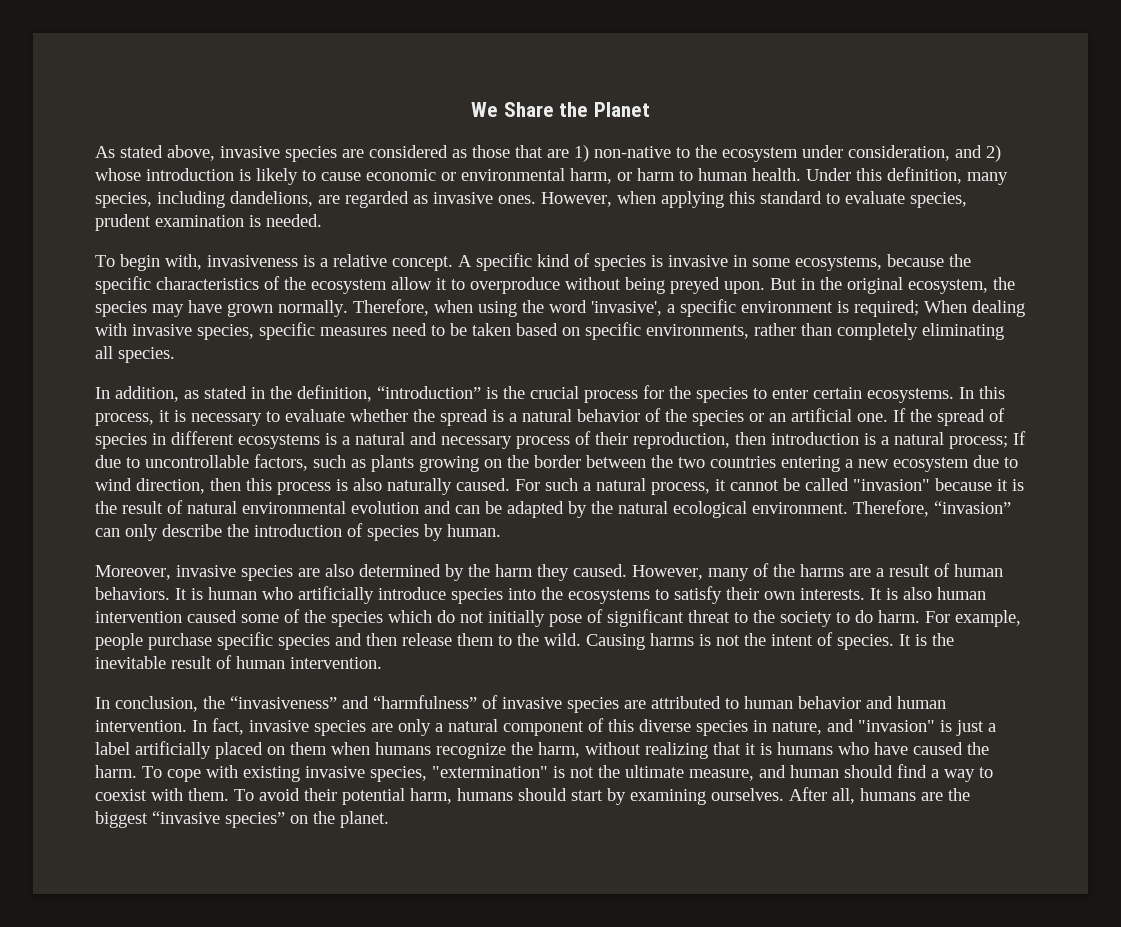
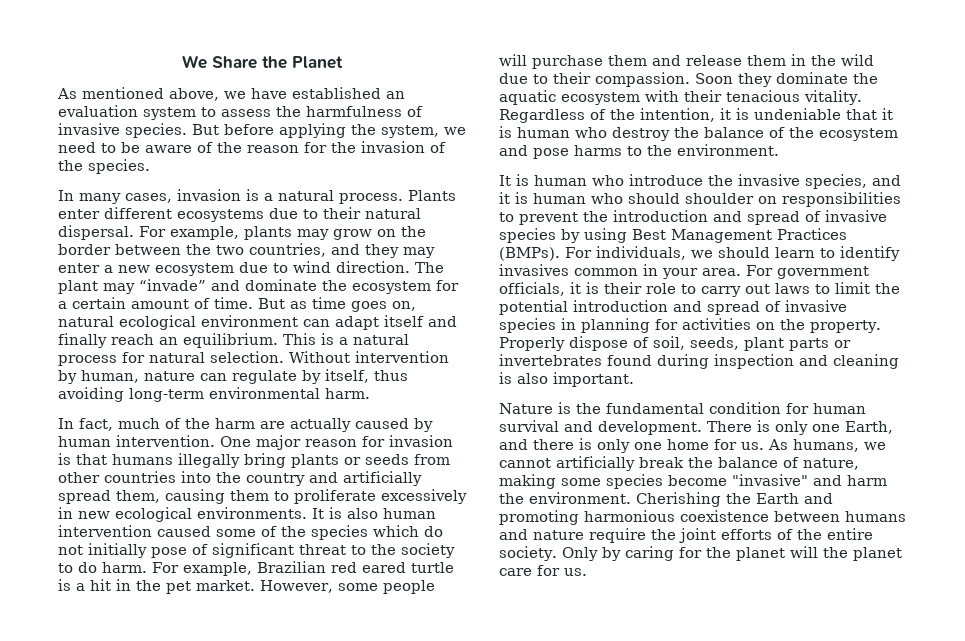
- As stated above, invasive species are considered as those that are 1) non-native to the ecosystem under consideration, and 2) whose introduction is likely to cause economic or environmental harm, or harm to human health. Under this definition, many species, including dandelions, are regarded as invasive ones. However, when applying this standard to evaluate species, prudent examination is needed.
- To begin with, invasiveness is a relative concept. A specific kind of species is invasive in some ecosystems, because the specific characteristics of the ecosystem allow it to overproduce without being preyed upon. But in the original ecosystem, the species may have grown normally. Therefore, when using the word 'invasive', a specific environment is required; When dealing with invasive species, specific measures need to be taken based on specific environments, rather than completely eliminating all species.
- In addition, as stated in the definition, “introduction” is the crucial process for the species to enter certain ecosystems. In this process, it is necessary to evaluate whether the spread is a natural behavior of the species or an artificial one. If the spread of species in different ecosystems is a natural and necessary process of their reproduction, then introduction is a natural process; If due to uncontrollable factors, such as plants growing on the border between the two countries entering a new ecosystem due to wind direction, then this process is also naturally caused. For such a natural process, it cannot be called "invasion" because it is the result of natural environmental evolution and can be adapted by the natural ecological environment. Therefore, “invasion” can only describe the introduction of species by human.
- Moreover, invasive species are also determined by the harm they caused. However, many of the harms are a result of human behaviors. It is human who artificially introduce species into the ecosystems to satisfy their own interests.
+ As mentioned above, we have established an evaluation system to assess the harmfulness of invasive species. But before applying the system, we need to be aware of the reason for the invasion of the species.
+ In many cases, invasion is a natural process. Plants enter different ecosystems due to their natural dispersal. For example, plants may grow on the border between the two countries, and they may enter a new ecosystem due to wind direction. The plant may “invade” and dominate the ecosystem for a certain amount of time. But as time goes on, natural ecological environment can adapt itself and finally reach an equilibrium. This is a natural process for natural selection. Without intervention by human, nature can regulate by itself, thus avoiding long-term environmental harm.
+ In fact, much of the harm are actually caused by human intervention. One major reason for invasion is that humans illegally bring plants or seeds from other countries into the country and artificially spread them, causing them to proliferate excessively in new ecological environments.
- For example, people purchase specific species and then release them to the wild. Causing harms is not the intent of species. It is the inevitable result of human intervention.
- In conclusion, the “invasiveness” and “harmfulness” of invasive species are attributed to human behavior and human intervention. In fact, invasive species are only a natural component of this diverse species in nature, and "invasion" is just a label artificially placed on them when humans recognize the harm, without realizing that it is humans who have caused the harm. To cope with existing invasive species, "extermination" is not the ultimate measure, and human should find a way to coexist with them. To avoid their potential harm, humans should start by examining ourselves. After all, humans are the biggest “invasive species” on the planet.
+ For example, Brazilian red eared turtle is a hit in the pet market. However, some people will purchase them and release them in the wild due to their compassion. Soon they dominate the aquatic ecosystem with their tenacious vitality. Regardless of the intention, it is undeniable that it is human who destroy the balance of the ecosystem and pose harms to the environment.
+ It is human who introduce the invasive species, and it is human who should shoulder on responsibilities to prevent the introduction and spread of invasive species by using Best Management Practices (BMPs). For individuals, we should learn to identify invasives common in your area. For government officials, it is their role to carry out laws to limit the potential introduction and spread of invasive species in planning for activities on the property. Properly dispose of soil, seeds, plant parts or invertebrates found during inspection and cleaning is also important.
+ Nature is the fundamental condition for human survival and development. There is only one Earth, and there is only one home for us. As humans, we cannot artificially break the balance of nature, making some species become "invasive" and harm the environment. Cherishing the Earth and promoting harmonious coexistence between humans and nature require the joint efforts of the entire society. Only by caring for the planet will the planet care for us.

